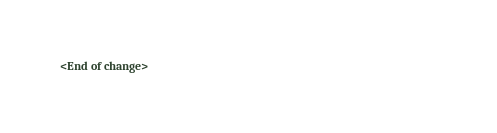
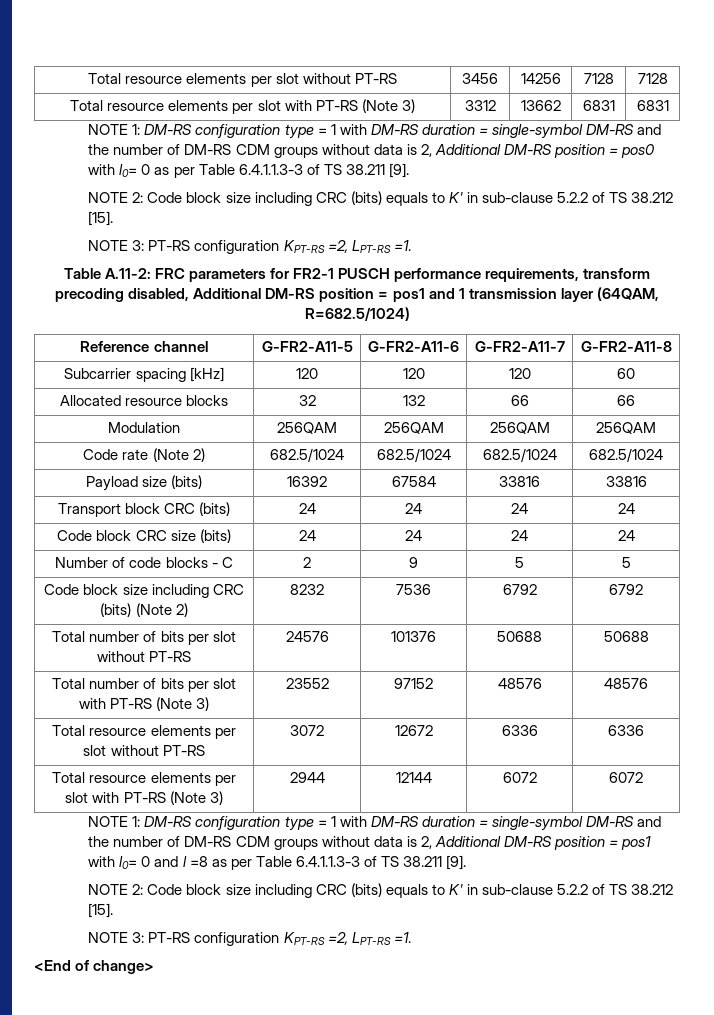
+ Total resource elements per slot without PT-RS | 3456 | 14256 | 7128 | 7128
+ Total resource elements per slot with PT-RS (Note 3) | 3312 | 13662 | 6831 | 6831
+ NOTE 1: DM-RS configuration type = 1 with DM-RS duration = single-symbol DM-RS and the number of DM-RS CDM groups without data is 2, Additional DM-RS position = pos0 with l0= 0 as per Table 6.4.1.1.3-3 of TS 38.211 [9].
+ NOTE 2: Code block size including CRC (bits) equals to K' in sub-clause 5.2.2 of TS 38.212 [15].
+ NOTE 3: PT-RS configuration KPT-RS =2, LPT-RS =1.
+ Table A.11-2: FRC parameters for FR2-1 PUSCH performance requirements, transform precoding disabled, Additional DM-RS position = pos1 and 1 transmission layer (64QAM, R=682.5/1024)
+ Reference channel | G-FR2-A11-5 | G-FR2-A11-6 | G-FR2-A11-7 | G-FR2-A11-8
+ Subcarrier spacing [kHz] | 120 | 120 | 120 | 60
+ Allocated resource blocks | 32 | 132 | 66 | 66
+ Modulation | 256QAM | 256QAM | 256QAM | 256QAM
+ Code rate (Note 2) | 682.5/1024 | 682.5/1024 | 682.5/1024 | 682.5/1024
+ Payload size (bits) | 16392 | 67584 | 33816 | 33816
+ Transport block CRC (bits) | 24 | 24 | 24 | 24
+ Code block CRC size (bits) | 24 | 24 | 24 | 24
+ Number of code blocks - C | 2 | 9 | 5 | 5
+ Code block size including CRC (bits) (Note 2) | 8232 | 7536 | 6792 | 6792
+ Total number of bits per slot without PT-RS | 24576 | 101376 | 50688 | 50688
+ Total number of bits per slot with PT-RS (Note 3) | 23552 | 97152 | 48576 | 48576
+ Total resource elements per slot without PT-RS | 3072 | 12672 | 6336 | 6336
+ Total resource elements per slot with PT-RS (Note 3) | 2944 | 12144 | 6072 | 6072
+ NOTE 1: DM-RS configuration type = 1 with DM-RS duration = single-symbol DM-RS and the number of DM-RS CDM groups without data is 2, Additional DM-RS position = pos1 with l0= 0 and l =8 as per Table 6.4.1.1.3-3 of TS 38.211 [9].
+ NOTE 2: Code block size including CRC (bits) equals to K' in sub-clause 5.2.2 of TS 38.212 [15].
+ NOTE 3: PT-RS configuration KPT-RS =2, LPT-RS =1.

